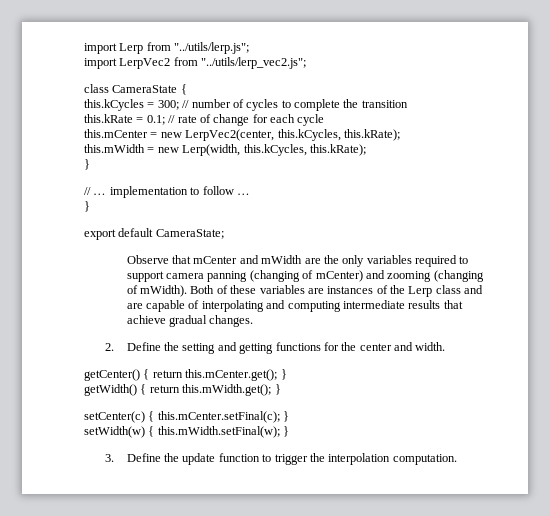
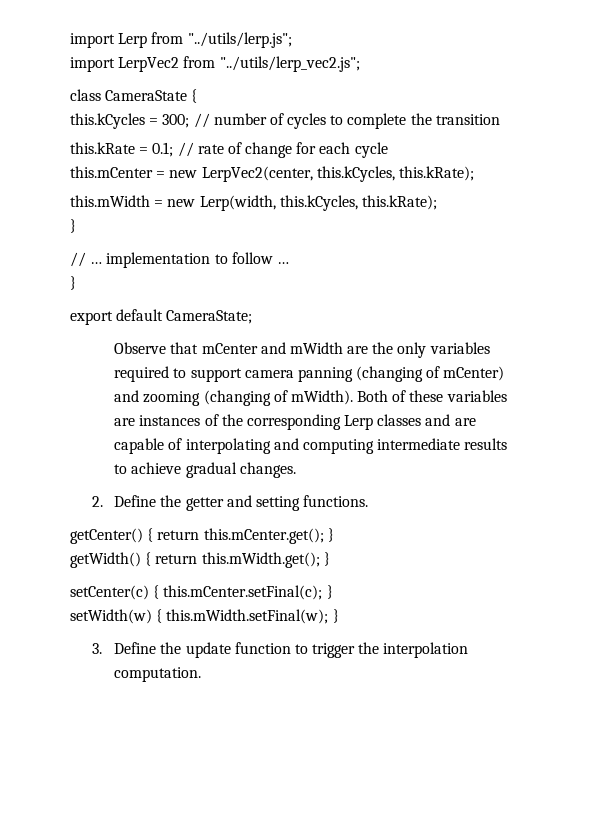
- Both of these variables are instances of the Lerp class and are capable of interpolating and computing intermediate results that achieve gradual changes.
+ Both of these variables are instances of the corresponding Lerp classes and are capable of interpolating and computing intermediate results to achieve gradual changes.
- 2. Define the setting and getting functions for the center and width.
+ 2. Define the getter and setting functions.

